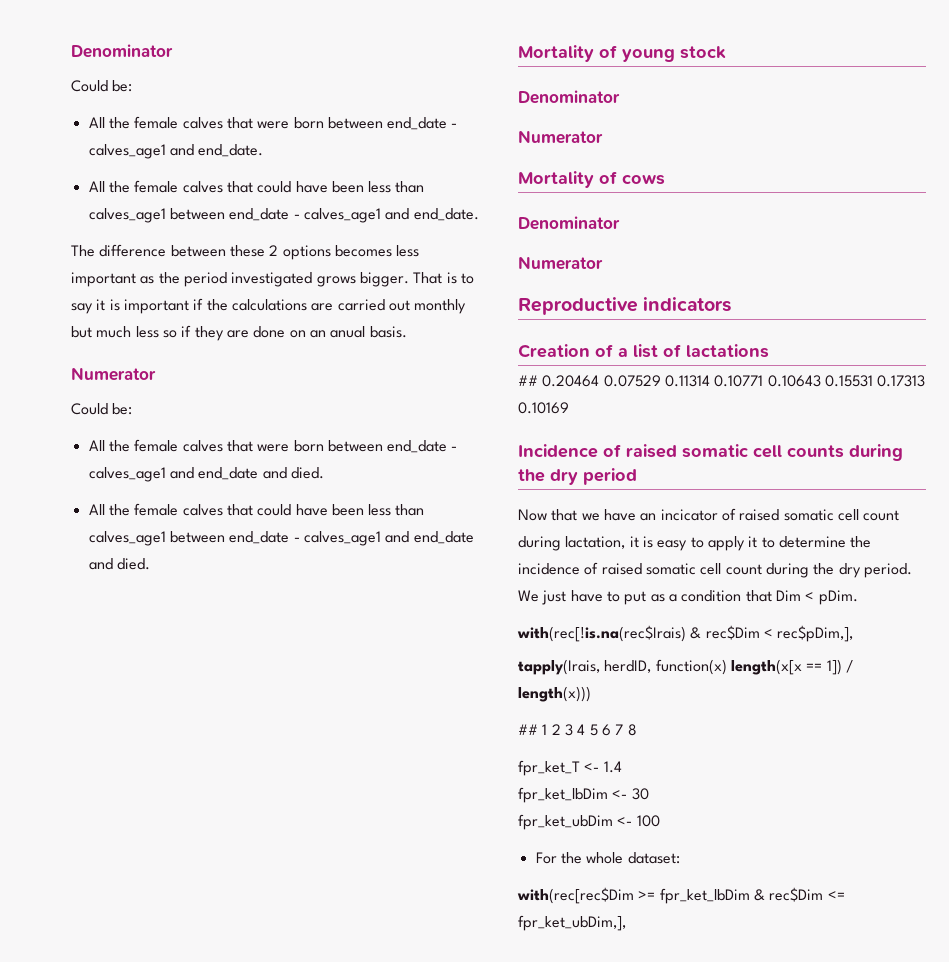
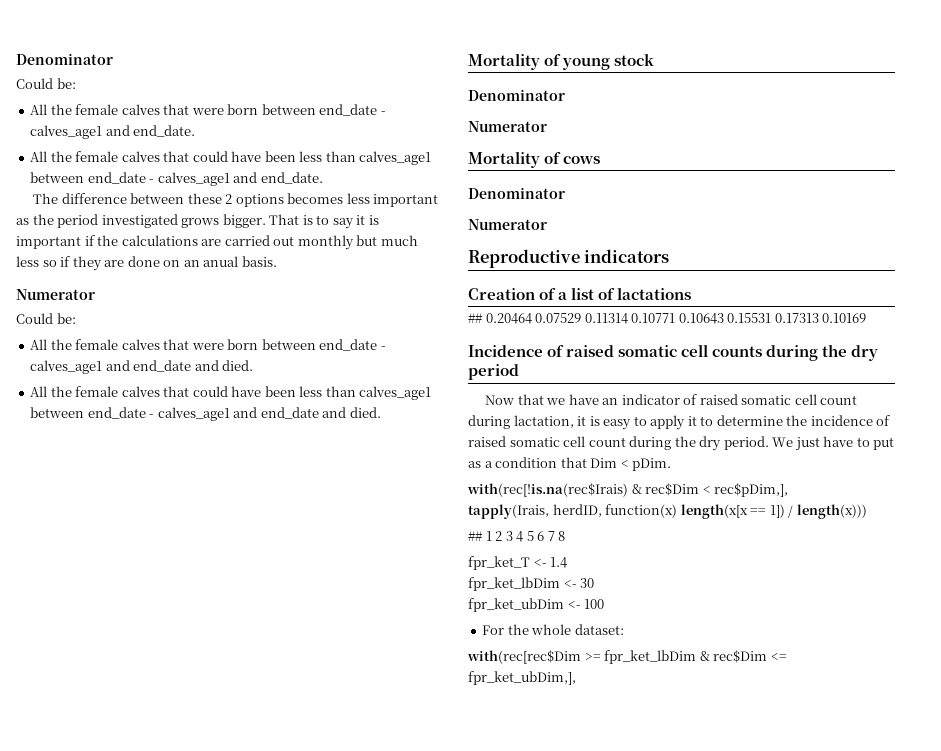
- Now that we have an incicator of raised somatic cell count during lactation, it is easy to apply it to determine the incidence of raised somatic cell count during the dry period.
+ Now that we have an indicator of raised somatic cell count during lactation, it is easy to apply it to determine the incidence of raised somatic cell count during the dry period.

